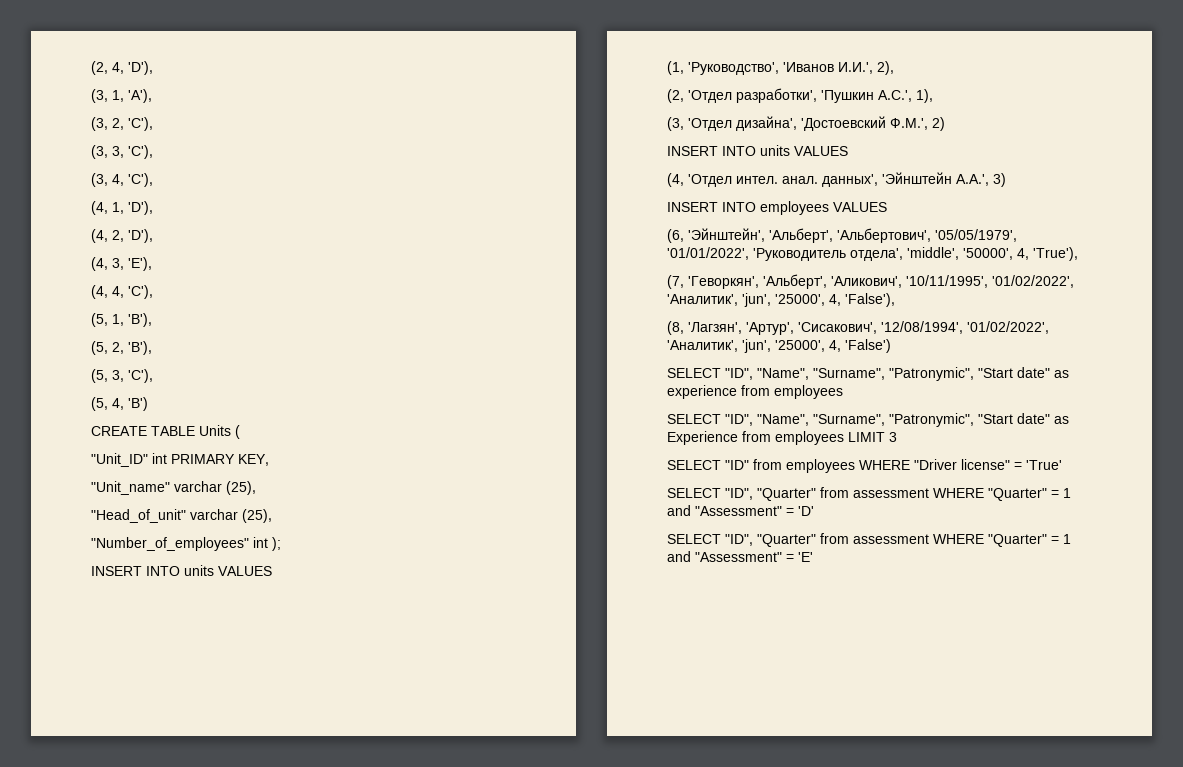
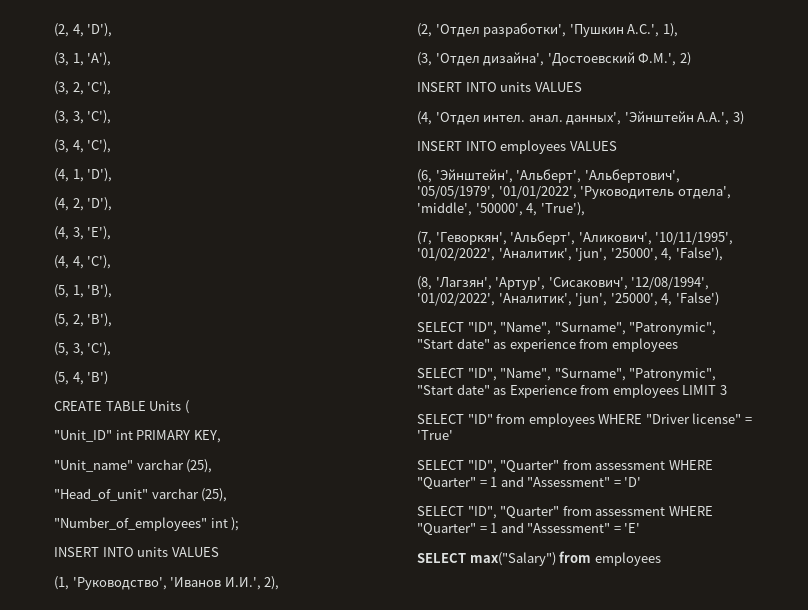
+ SELECT max("Salary") from employees

